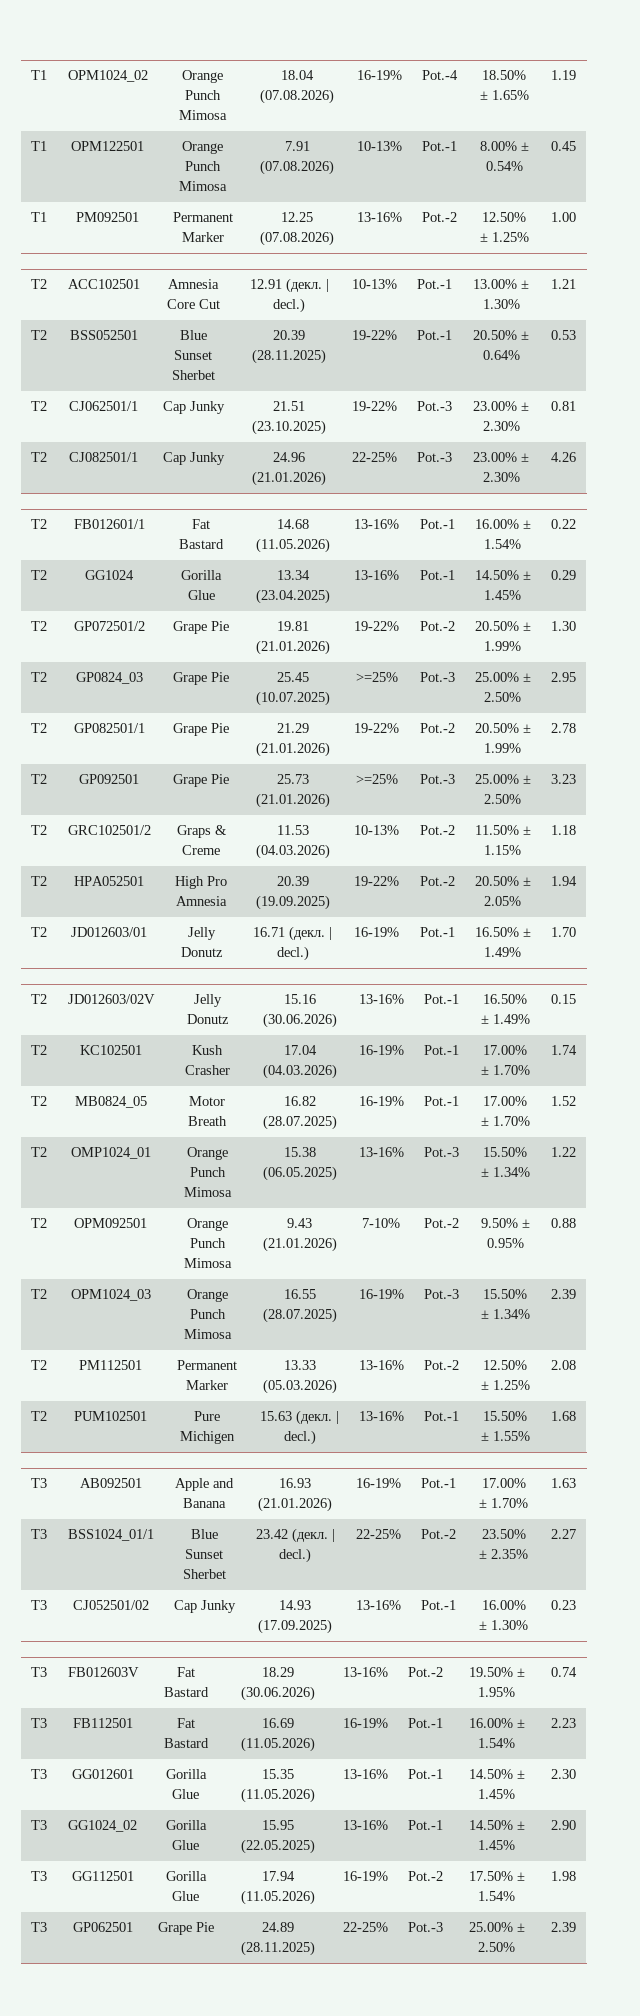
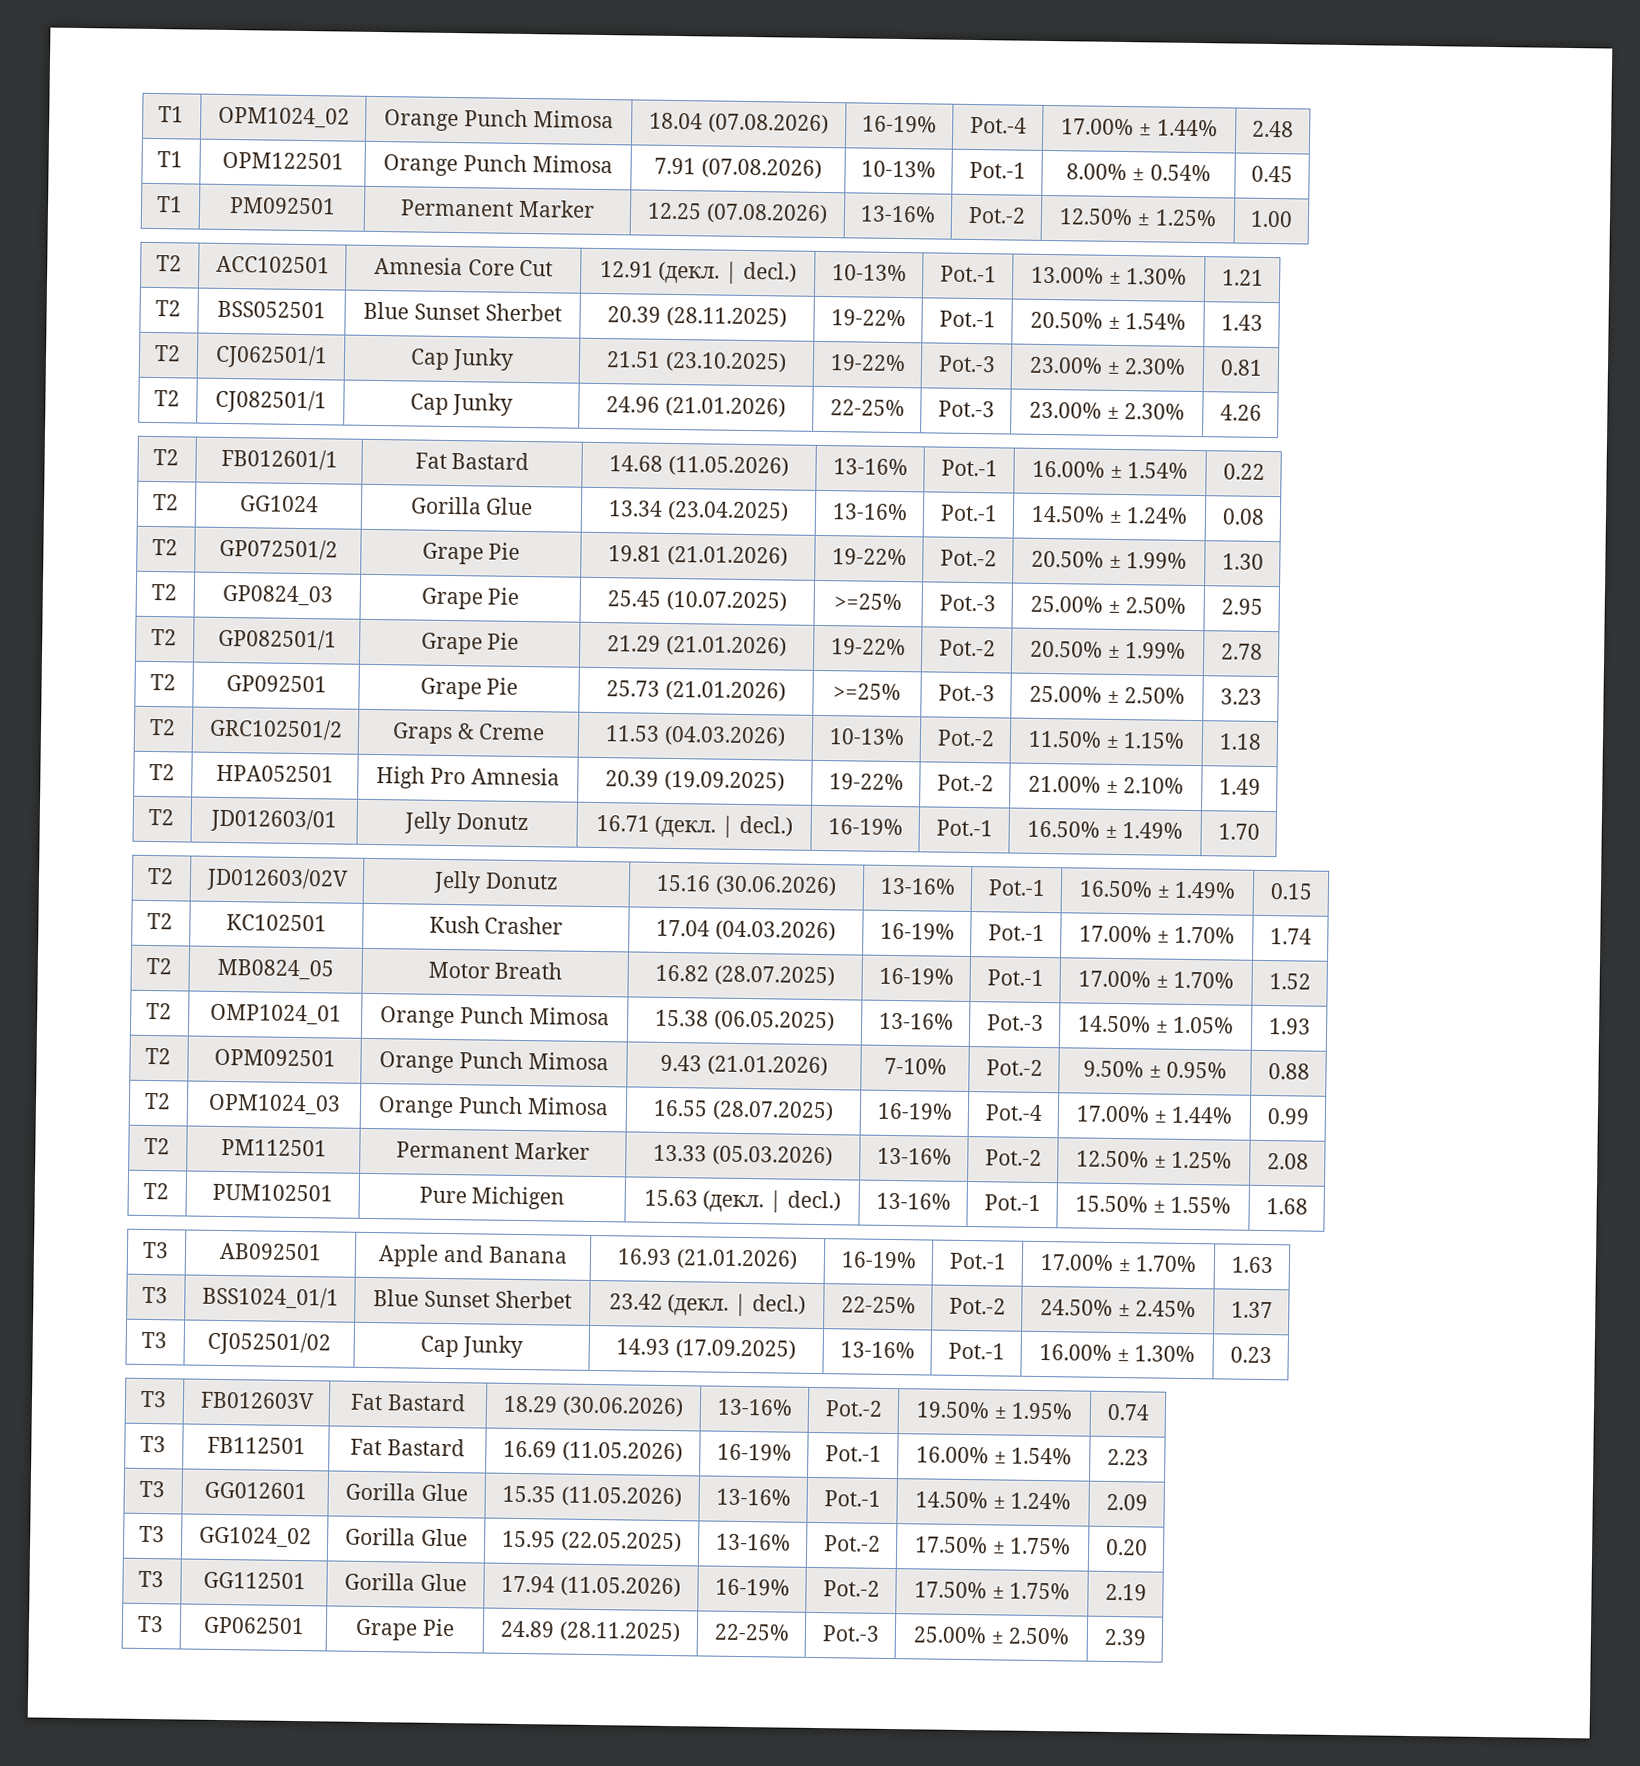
- Т1 | OPM1024_02 | Orange Punch Mimosa | 18.04 (07.08.2026) | 16-19% | Pot.-4 | 18.50% ± 1.65% | 1.19
+ Т1 | OPM1024_02 | Orange Punch Mimosa | 18.04 (07.08.2026) | 16-19% | Pot.-4 | 17.00% ± 1.44% | 2.48
- Т2 | BSS052501 | Blue Sunset Sherbet | 20.39 (28.11.2025) | 19-22% | Pot.-1 | 20.50% ± 0.64% | 0.53
+ Т2 | BSS052501 | Blue Sunset Sherbet | 20.39 (28.11.2025) | 19-22% | Pot.-1 | 20.50% ± 1.54% | 1.43
- Т2 | GG1024 | Gorilla Glue | 13.34 (23.04.2025) | 13-16% | Pot.-1 | 14.50% ± 1.45% | 0.29
+ Т2 | GG1024 | Gorilla Glue | 13.34 (23.04.2025) | 13-16% | Pot.-1 | 14.50% ± 1.24% | 0.08
- Т2 | HPA052501 | High Pro Amnesia | 20.39 (19.09.2025) | 19-22% | Pot.-2 | 20.50% ± 2.05% | 1.94
+ Т2 | HPA052501 | High Pro Amnesia | 20.39 (19.09.2025) | 19-22% | Pot.-2 | 21.00% ± 2.10% | 1.49
- Т2 | OMP1024_01 | Orange Punch Mimosa | 15.38 (06.05.2025) | 13-16% | Pot.-3 | 15.50% ± 1.34% | 1.22
+ Т2 | OMP1024_01 | Orange Punch Mimosa | 15.38 (06.05.2025) | 13-16% | Pot.-3 | 14.50% ± 1.05% | 1.93
- Т2 | OPM1024_03 | Orange Punch Mimosa | 16.55 (28.07.2025) | 16-19% | Pot.-3 | 15.50% ± 1.34% | 2.39
+ Т2 | OPM1024_03 | Orange Punch Mimosa | 16.55 (28.07.2025) | 16-19% | Pot.-4 | 17.00% ± 1.44% | 0.99
- Т3 | BSS1024_01/1 | Blue Sunset Sherbet | 23.42 (декл. | decl.) | 22-25% | Pot.-2 | 23.50% ± 2.35% | 2.27
+ Т3 | BSS1024_01/1 | Blue Sunset Sherbet | 23.42 (декл. | decl.) | 22-25% | Pot.-2 | 24.50% ± 2.45% | 1.37
- Т3 | GG012601 | Gorilla Glue | 15.35 (11.05.2026) | 13-16% | Pot.-1 | 14.50% ± 1.45% | 2.30
+ Т3 | GG012601 | Gorilla Glue | 15.35 (11.05.2026) | 13-16% | Pot.-1 | 14.50% ± 1.24% | 2.09
- Т3 | GG1024_02 | Gorilla Glue | 15.95 (22.05.2025) | 13-16% | Pot.-1 | 14.50% ± 1.45% | 2.90
+ Т3 | GG1024_02 | Gorilla Glue | 15.95 (22.05.2025) | 13-16% | Pot.-2 | 17.50% ± 1.75% | 0.20
- Т3 | GG112501 | Gorilla Glue | 17.94 (11.05.2026) | 16-19% | Pot.-2 | 17.50% ± 1.54% | 1.98
+ Т3 | GG112501 | Gorilla Glue | 17.94 (11.05.2026) | 16-19% | Pot.-2 | 17.50% ± 1.75% | 2.19

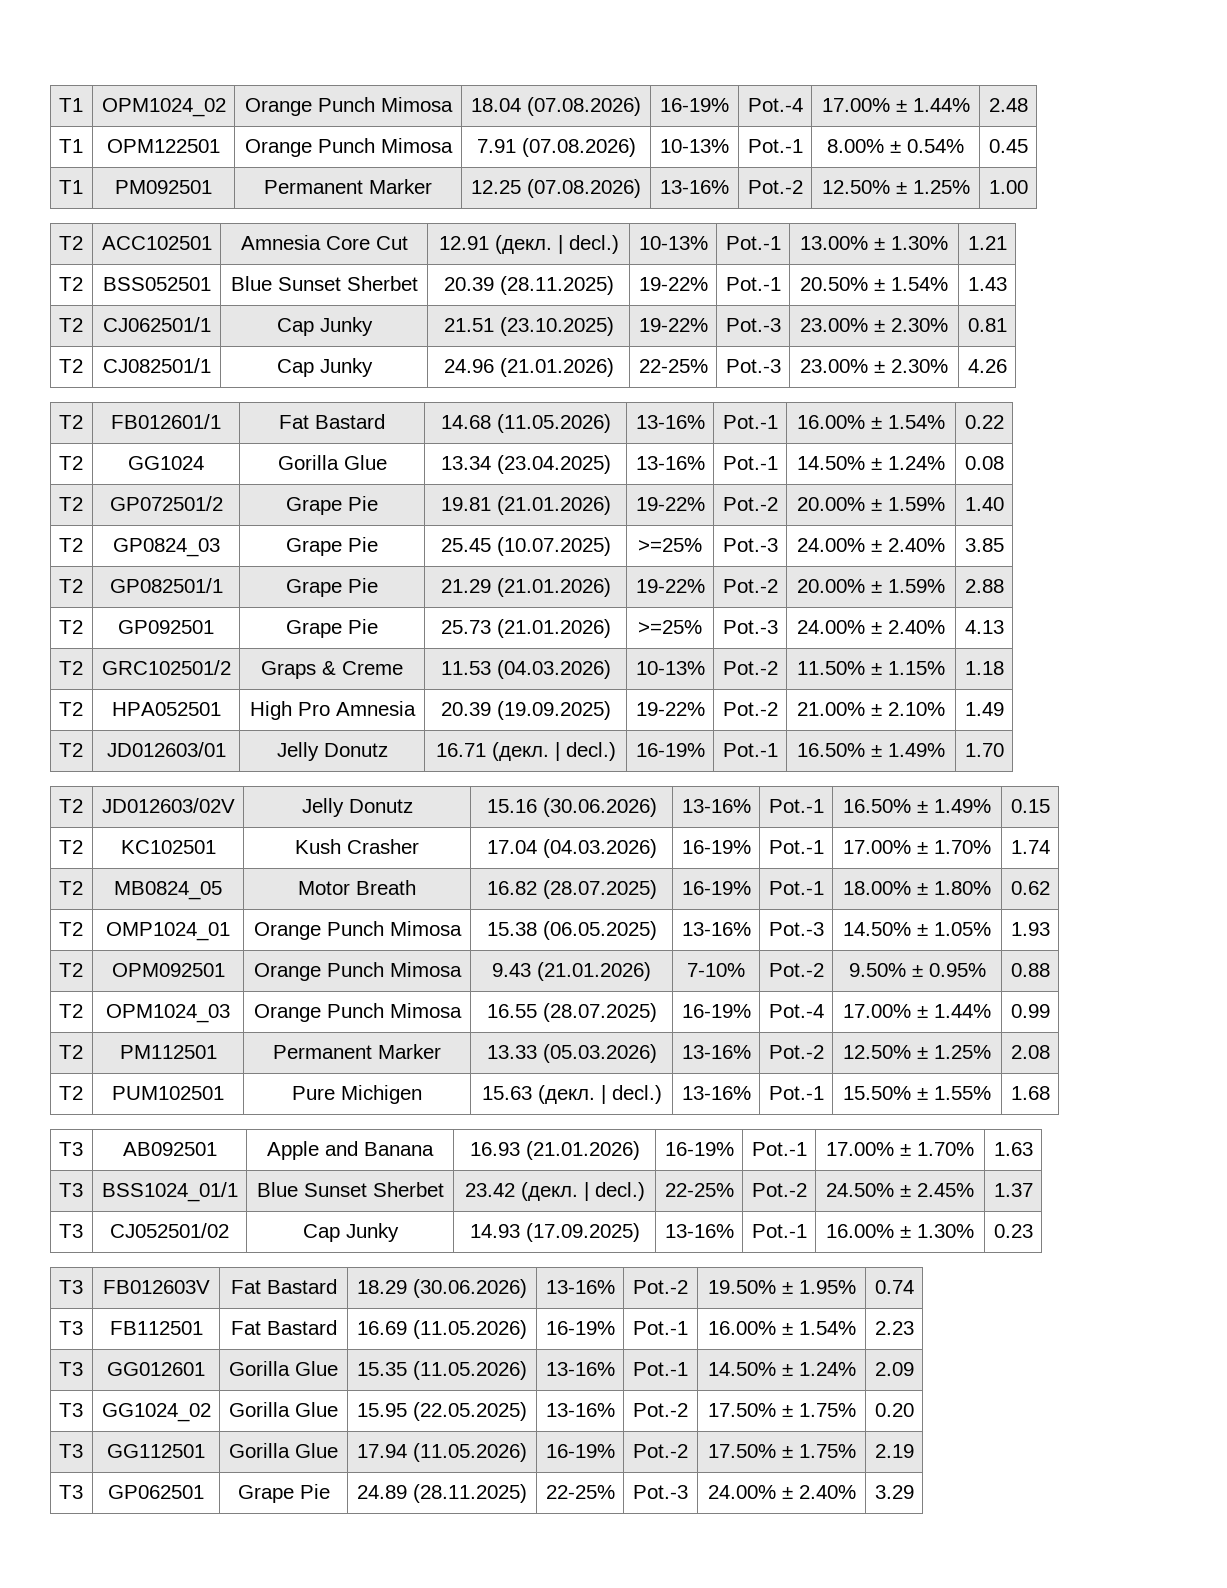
- Т2 | GP072501/2 | Grape Pie | 19.81 (21.01.2026) | 19-22% | Pot.-2 | 20.50% ± 1.99% | 1.30
+ Т2 | GP072501/2 | Grape Pie | 19.81 (21.01.2026) | 19-22% | Pot.-2 | 20.00% ± 1.59% | 1.40
- Т2 | GP0824_03 | Grape Pie | 25.45 (10.07.2025) | >=25% | Pot.-3 | 25.00% ± 2.50% | 2.95
+ Т2 | GP0824_03 | Grape Pie | 25.45 (10.07.2025) | >=25% | Pot.-3 | 24.00% ± 2.40% | 3.85
- Т2 | GP082501/1 | Grape Pie | 21.29 (21.01.2026) | 19-22% | Pot.-2 | 20.50% ± 1.99% | 2.78
+ Т2 | GP082501/1 | Grape Pie | 21.29 (21.01.2026) | 19-22% | Pot.-2 | 20.00% ± 1.59% | 2.88
- Т2 | GP092501 | Grape Pie | 25.73 (21.01.2026) | >=25% | Pot.-3 | 25.00% ± 2.50% | 3.23
+ Т2 | GP092501 | Grape Pie | 25.73 (21.01.2026) | >=25% | Pot.-3 | 24.00% ± 2.40% | 4.13
- Т2 | MB0824_05 | Motor Breath | 16.82 (28.07.2025) | 16-19% | Pot.-1 | 17.00% ± 1.70% | 1.52
+ Т2 | MB0824_05 | Motor Breath | 16.82 (28.07.2025) | 16-19% | Pot.-1 | 18.00% ± 1.80% | 0.62
- Т3 | GP062501 | Grape Pie | 24.89 (28.11.2025) | 22-25% | Pot.-3 | 25.00% ± 2.50% | 2.39
+ Т3 | GP062501 | Grape Pie | 24.89 (28.11.2025) | 22-25% | Pot.-3 | 24.00% ± 2.40% | 3.29

